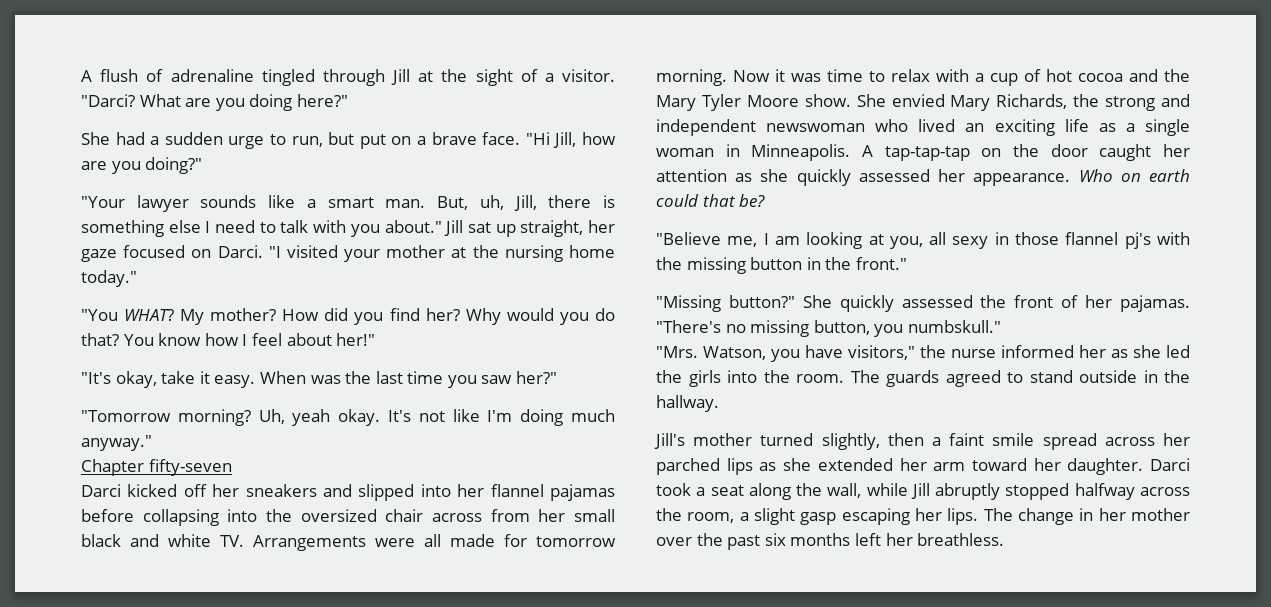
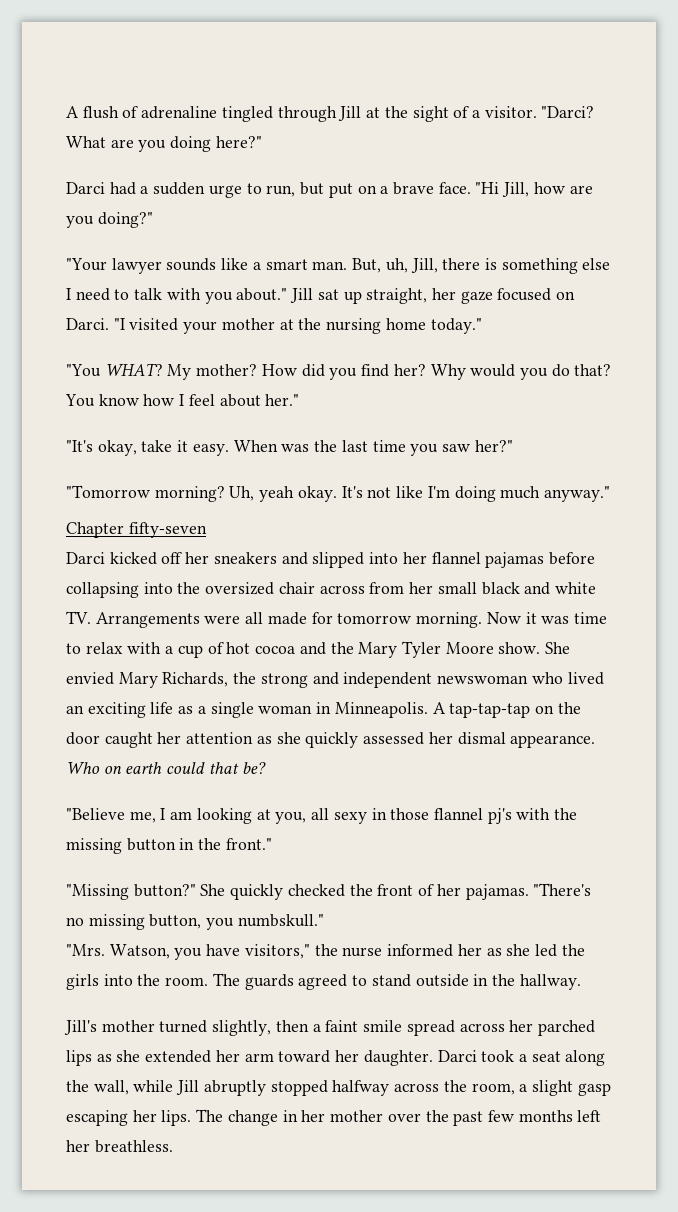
- She had a sudden urge to run, but put on a brave face.
+ Darci had a sudden urge to run, but put on a brave face.
- You know how I feel about her!"
+ You know how I feel about her."
- A tap-tap-tap on the door caught her attention as she quickly assessed her appearance.
+ A tap-tap-tap on the door caught her attention as she quickly assessed her dismal appearance.
- She quickly assessed the front of her pajamas.
+ She quickly checked the front of her pajamas.
- The change in her mother over the past six months left her breathless.
+ The change in her mother over the past few months left her breathless.

